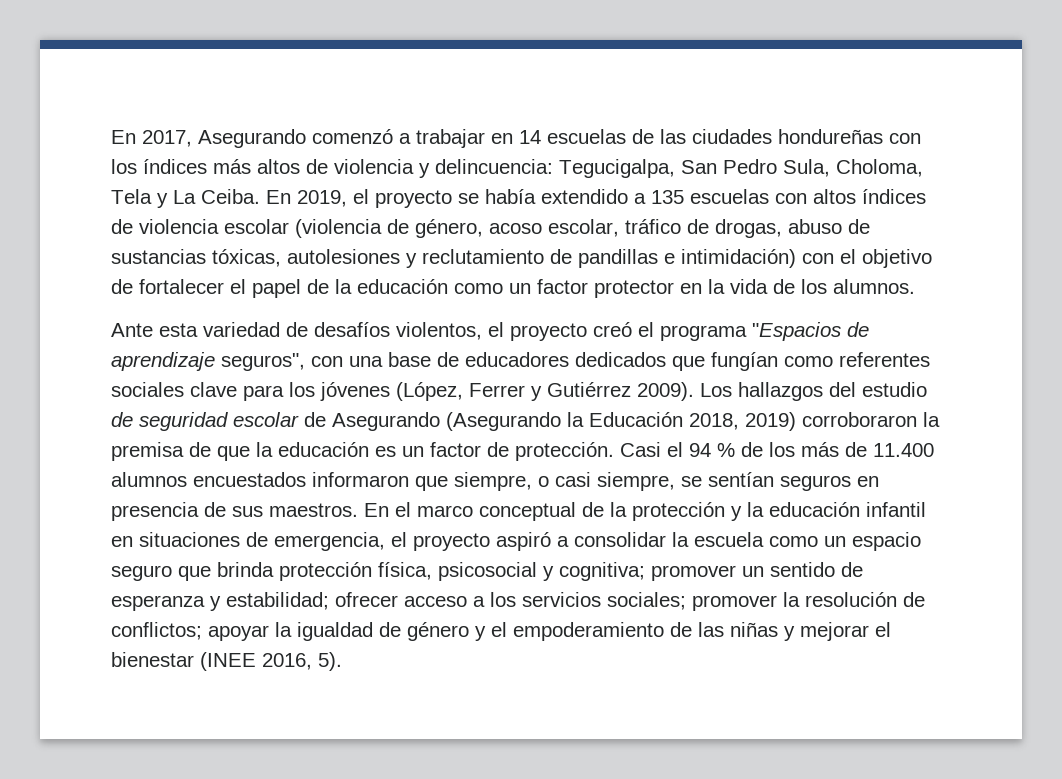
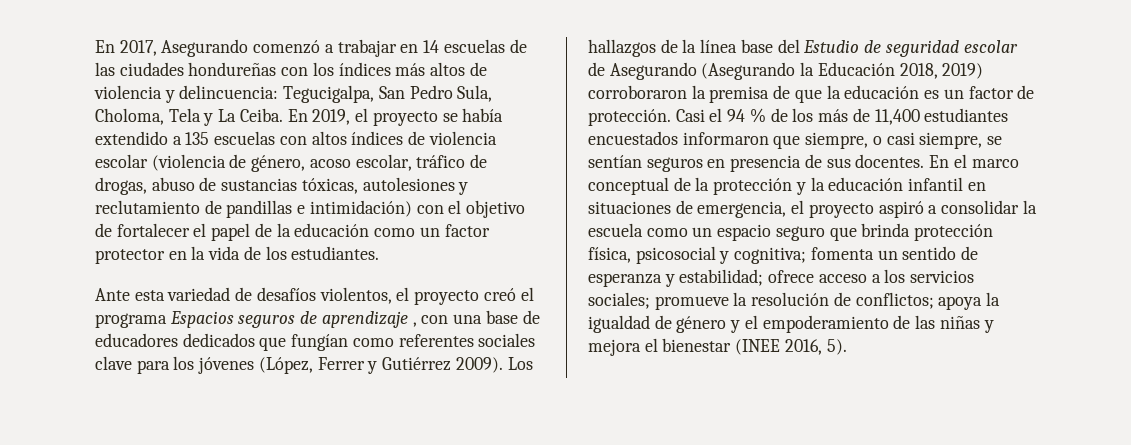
- En 2019, el proyecto se había extendido a 135 escuelas con altos índices de violencia escolar (violencia de género, acoso escolar, tráfico de drogas, abuso de sustancias tóxicas, autolesiones y reclutamiento de pandillas e intimidación) con el objetivo de fortalecer el papel de la educación como un factor protector en la vida de los alumnos.
+ En 2019, el proyecto se había extendido a 135 escuelas con altos índices de violencia escolar (violencia de género, acoso escolar, tráfico de drogas, abuso de sustancias tóxicas, autolesiones y reclutamiento de pandillas e intimidación) con el objetivo de fortalecer el papel de la educación como un factor protector en la vida de los estudiantes.
- Ante esta variedad de desafíos violentos, el proyecto creó el programa "Espacios de aprendizaje seguros", con una base de educadores dedicados que fungían como referentes sociales clave para los jóvenes (López, Ferrer y Gutiérrez 2009).
+ Ante esta variedad de desafíos violentos, el proyecto creó el programa Espacios seguros de aprendizaje , con una base de educadores dedicados que fungían como referentes sociales clave para los jóvenes (López, Ferrer y Gutiérrez 2009).
- Los hallazgos del estudio de seguridad escolar de Asegurando (Asegurando la Educación 2018, 2019) corroboraron la premisa de que la educación es un factor de protección.
+ Los hallazgos de la línea base del Estudio de seguridad escolar de Asegurando (Asegurando la Educación 2018, 2019) corroboraron la premisa de que la educación es un factor de protección.
- Casi el 94 % de los más de 11.400 alumnos encuestados informaron que siempre, o casi siempre, se sentían seguros en presencia de sus maestros.
+ Casi el 94 % de los más de 11,400 estudiantes encuestados informaron que siempre, o casi siempre, se sentían seguros en presencia de sus docentes.
- promover un sentido de esperanza y estabilidad;
+ fomenta un sentido de esperanza y estabilidad;
- ofrecer acceso a los servicios sociales;
+ ofrece acceso a los servicios sociales;
- promover la resolución de conflictos;
+ promueve la resolución de conflictos;
- apoyar la igualdad de género y el empoderamiento de las niñas y mejorar el bienestar (INEE 2016, 5).
+ apoya la igualdad de género y el empoderamiento de las niñas y mejora el bienestar (INEE 2016, 5).

